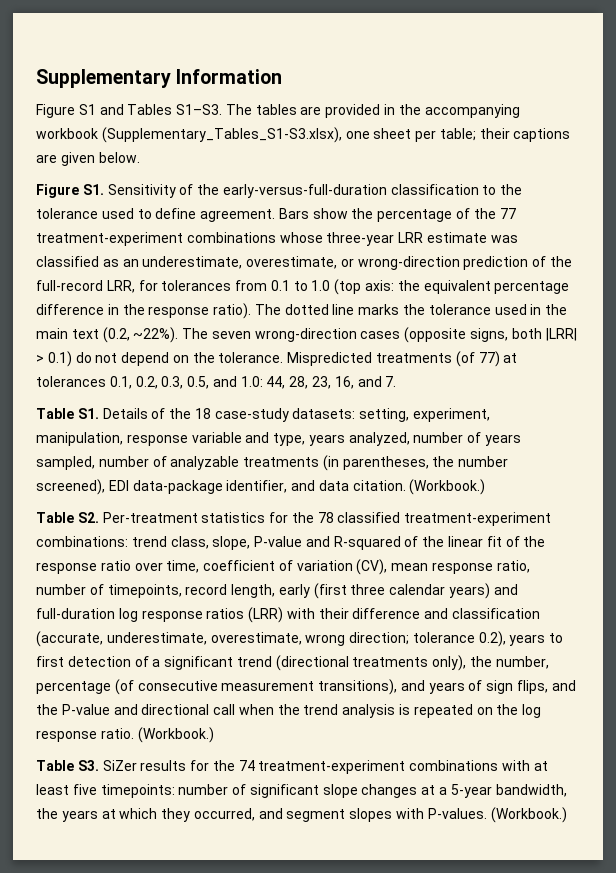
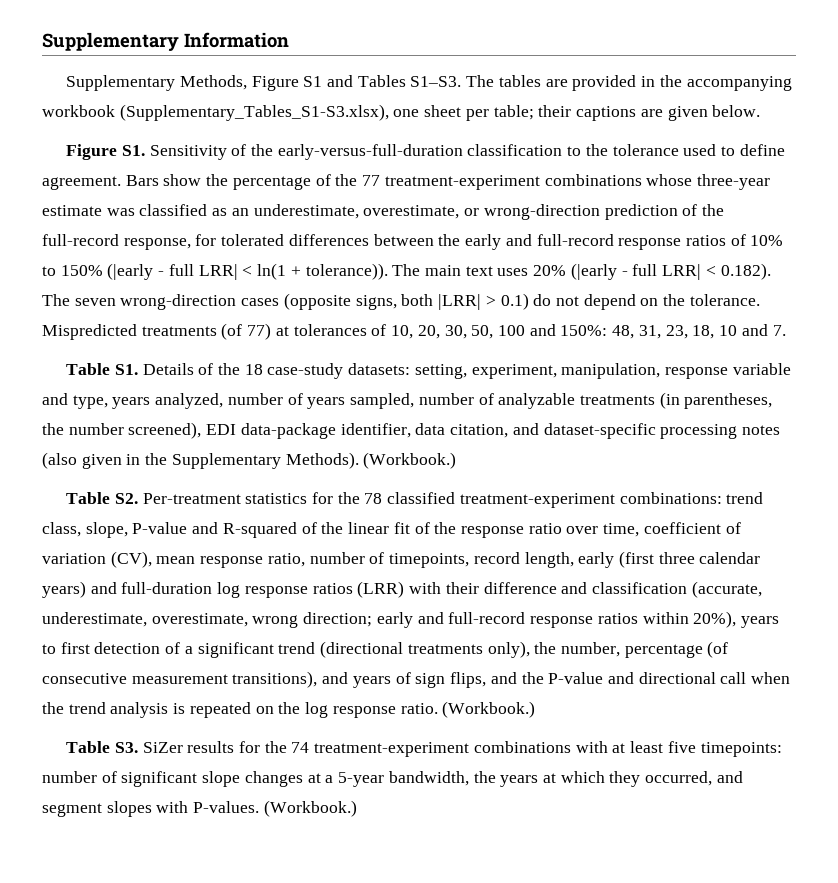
- Figure S1 and Tables S1–S3.
+ Supplementary Methods, Figure S1 and Tables S1–S3.
- Bars show the percentage of the 77 treatment-experiment combinations whose three-year LRR estimate was classified as an underestimate, overestimate, or wrong-direction prediction of the full-record LRR, for tolerances from 0.1 to 1.0 (top axis: the equivalent percentage difference in the response ratio). The dotted line marks the tolerance used in the main text (0.2, ~22%). The seven wrong-direction cases (opposite signs, both |LRR| > 0.1) do not depend on the tolerance.
+ Bars show the percentage of the 77 treatment-experiment combinations whose three-year estimate was classified as an underestimate, overestimate, or wrong-direction prediction of the full-record response, for tolerated differences between the early and full-record response ratios of 10% to 150% (|early - full LRR| < ln(1 + tolerance)). The main text uses 20% (|early - full LRR| < 0.182). The seven wrong-direction cases (opposite signs, both |LRR| > 0.1) do not depend on the tolerance.
- Mispredicted treatments (of 77) at tolerances 0.1, 0.2, 0.3, 0.5, and 1.0: 44, 28, 23, 16, and 7.
+ Mispredicted treatments (of 77) at tolerances of 10, 20, 30, 50, 100 and 150%: 48, 31, 23, 18, 10 and 7.
- Table S1. Details of the 18 case-study datasets: setting, experiment, manipulation, response variable and type, years analyzed, number of years sampled, number of analyzable treatments (in parentheses, the number screened), EDI data-package identifier, and data citation.
+ Table S1. Details of the 18 case-study datasets: setting, experiment, manipulation, response variable and type, years analyzed, number of years sampled, number of analyzable treatments (in parentheses, the number screened), EDI data-package identifier, data citation, and dataset-specific processing notes (also given in the Supplementary Methods).
- tolerance 0.2), years to first detection of a significant trend (directional treatments only), the number, percentage (of consecutive measurement transitions), and years of sign flips, and the P-value and directional call when the trend analysis is repeated on the log response ratio.
+ early and full-record response ratios within 20%), years to first detection of a significant trend (directional treatments only), the number, percentage (of consecutive measurement transitions), and years of sign flips, and the P-value and directional call when the trend analysis is repeated on the log response ratio.

